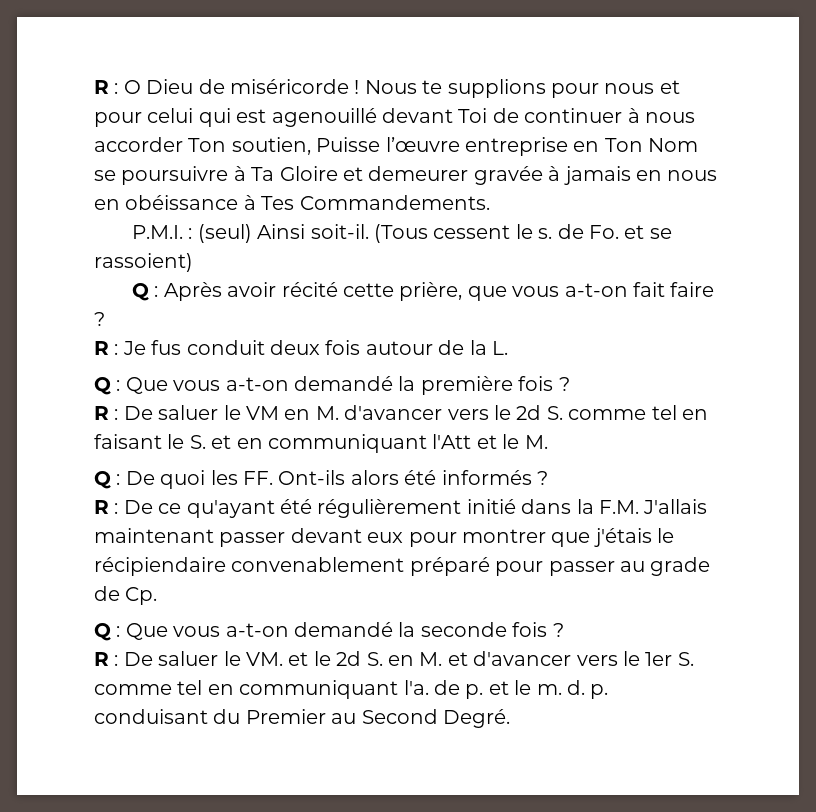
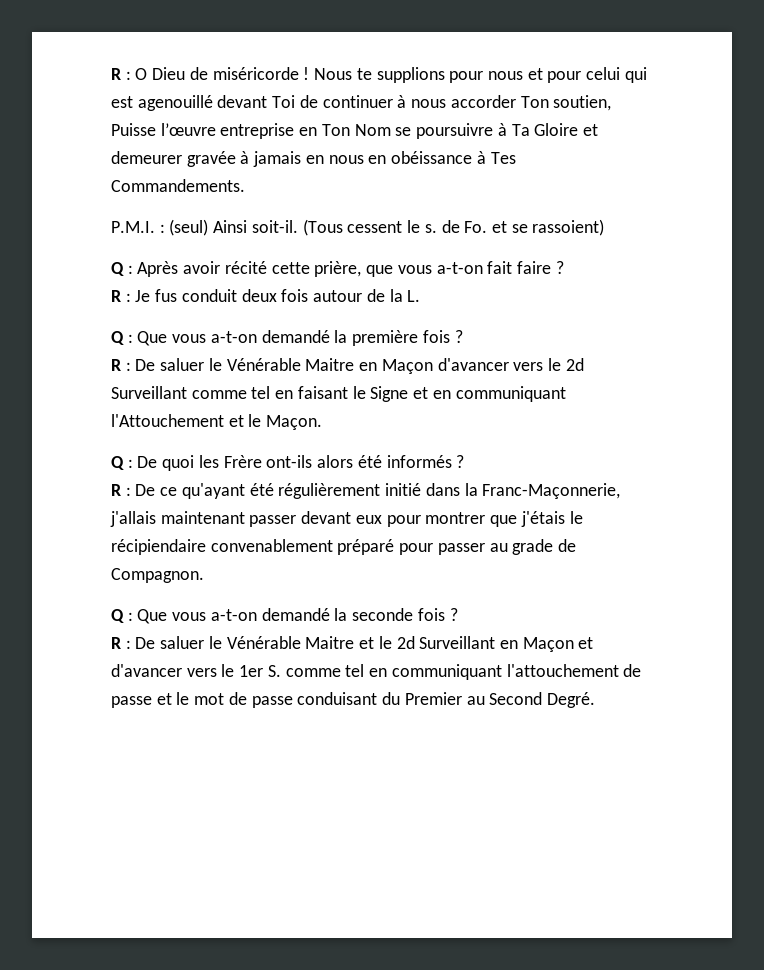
- R : De saluer le VM en M. d'avancer vers le 2d S. comme tel en faisant le S. et en communiquant l'Att et le M.
+ R : De saluer le Vénérable Maitre en Maçon d'avancer vers le 2d Surveillant comme tel en faisant le Signe et en communiquant l'Attouchement et le Maçon.
- Q : De quoi les FF. Ont-ils alors été informés ?
+ Q : De quoi les Frère ont-ils alors été informés ?
- R : De ce qu'ayant été régulièrement initié dans la F.M. J'allais maintenant passer devant eux pour montrer que j'étais le récipiendaire convenablement préparé pour passer au grade de Cp.
+ R : De ce qu'ayant été régulièrement initié dans la Franc-Maçonnerie, j'allais maintenant passer devant eux pour montrer que j'étais le récipiendaire convenablement préparé pour passer au grade de Compagnon.
- R : De saluer le VM. et le 2d S. en M. et d'avancer vers le 1er S. comme tel en communiquant l'a. de p. et le m. d. p. conduisant du Premier au Second Degré.
+ R : De saluer le Vénérable Maitre et le 2d Surveillant en Maçon et d'avancer vers le 1er S. comme tel en communiquant l'attouchement de passe et le mot de passe conduisant du Premier au Second Degré.

